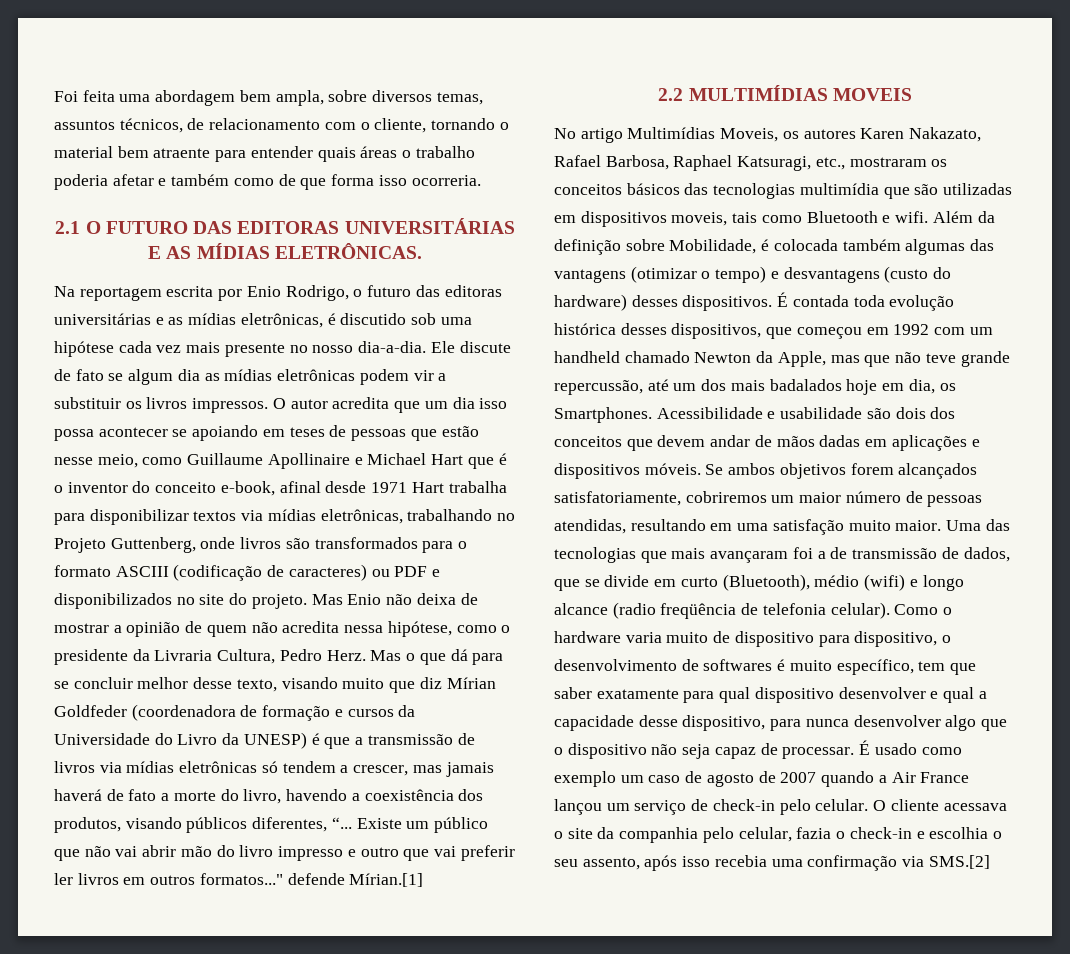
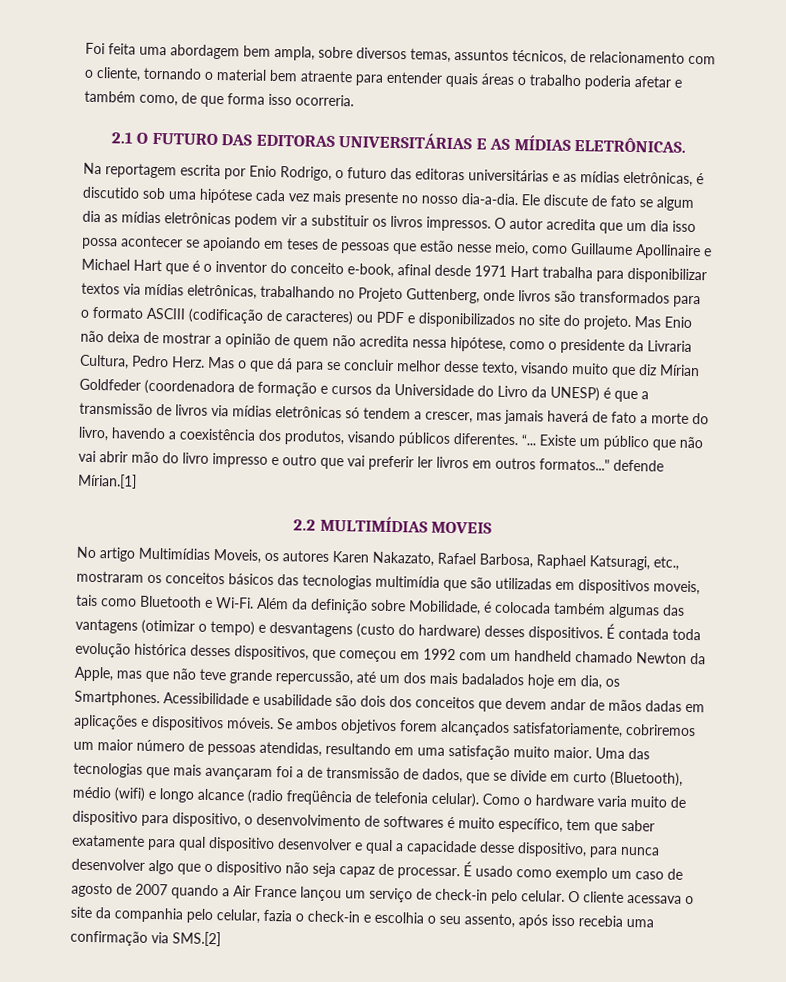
- Foi feita uma abordagem bem ampla, sobre diversos temas, assuntos técnicos, de relacionamento com o cliente, tornando o material bem atraente para entender quais áreas o trabalho poderia afetar e também como de que forma isso ocorreria.
+ Foi feita uma abordagem bem ampla, sobre diversos temas, assuntos técnicos, de relacionamento com o cliente, tornando o material bem atraente para entender quais áreas o trabalho poderia afetar e também como, de que forma isso ocorreria.
- Mas o que dá para se concluir melhor desse texto, visando muito que diz Mírian Goldfeder (coordenadora de formação e cursos da Universidade do Livro da UNESP) é que a transmissão de livros via mídias eletrônicas só tendem a crescer, mas jamais haverá de fato a morte do livro, havendo a coexistência dos produtos, visando públicos diferentes, “...
+ Mas o que dá para se concluir melhor desse texto, visando muito que diz Mírian Goldfeder (coordenadora de formação e cursos da Universidade do Livro da UNESP) é que a transmissão de livros via mídias eletrônicas só tendem a crescer, mas jamais haverá de fato a morte do livro, havendo a coexistência dos produtos, visando públicos diferentes. “...
- No artigo Multimídias Moveis, os autores Karen Nakazato, Rafael Barbosa, Raphael Katsuragi, etc., mostraram os conceitos básicos das tecnologias multimídia que são utilizadas em dispositivos moveis, tais como Bluetooth e wifi.
+ No artigo Multimídias Moveis, os autores Karen Nakazato, Rafael Barbosa, Raphael Katsuragi, etc., mostraram os conceitos básicos das tecnologias multimídia que são utilizadas em dispositivos moveis, tais como Bluetooth e Wi-Fi.

